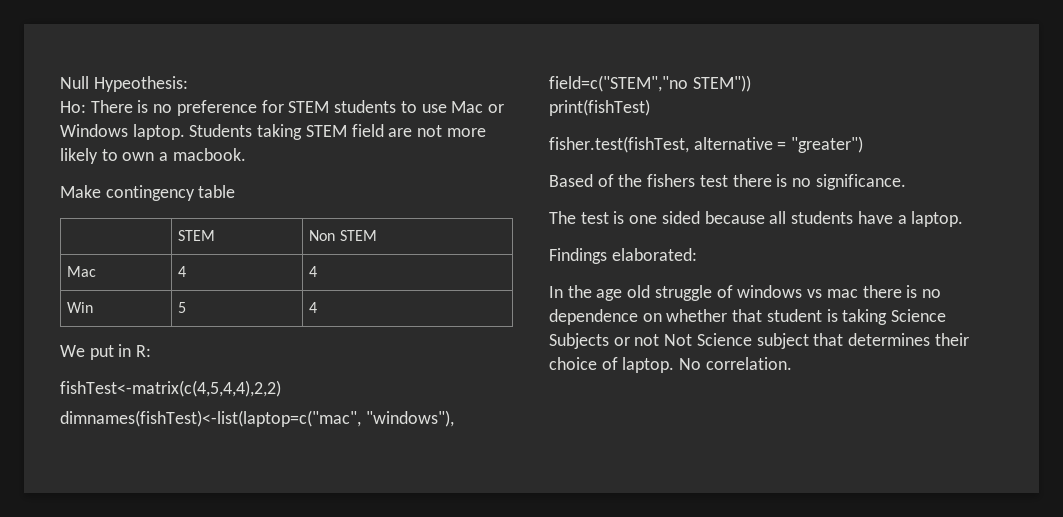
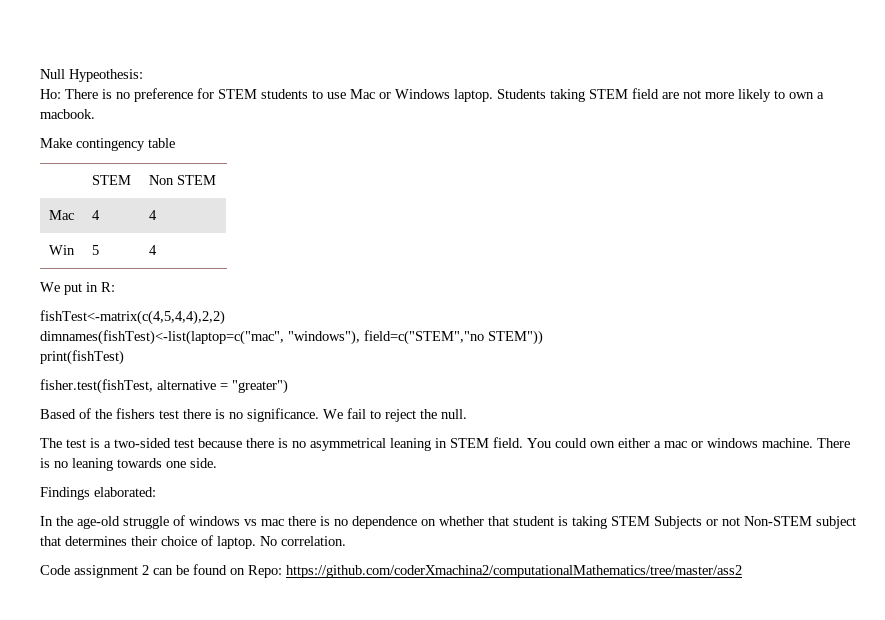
- Based of the fishers test there is no significance.
- The test is one sided because all students have a laptop.
+ Based of the fishers test there is no significance. We fail to reject the null.
+ The test is a two-sided test because there is no asymmetrical leaning in STEM field. You could own either a mac or windows machine. There is no leaning towards one side.
- In the age old struggle of windows vs mac there is no dependence on whether that student is taking Science Subjects or not Not Science subject that determines their choice of laptop.
+ In the age-old struggle of windows vs mac there is no dependence on whether that student is taking STEM Subjects or not Non-STEM subject that determines their choice of laptop.
+ Code assignment 2 can be found on Repo: https://github.com/coderXmachina2/computationalMathematics/tree/master/ass2

